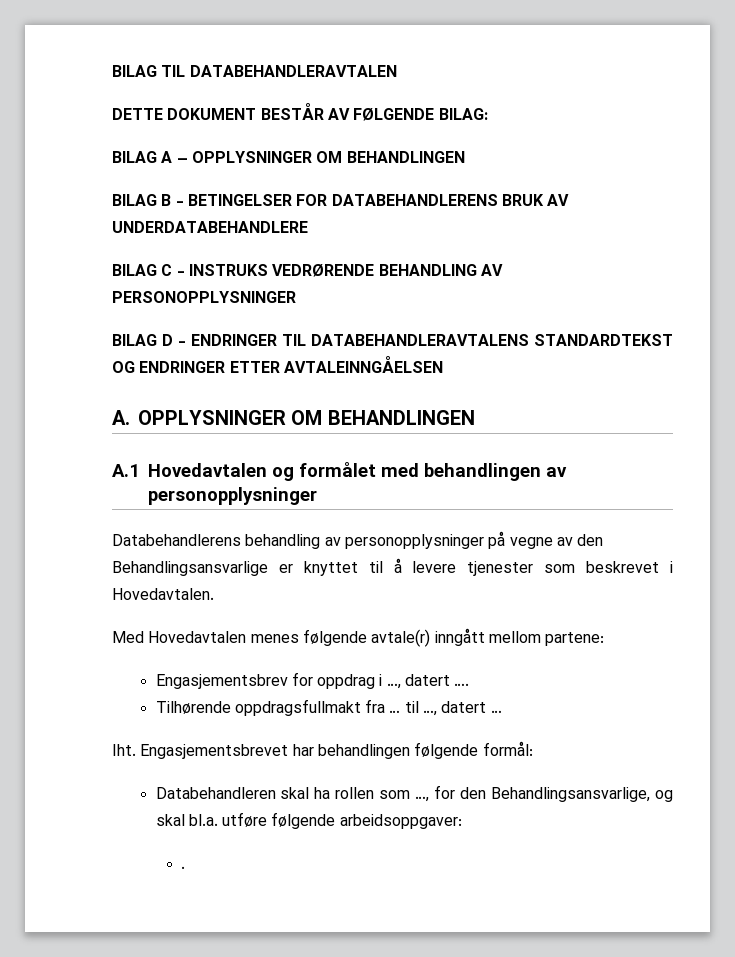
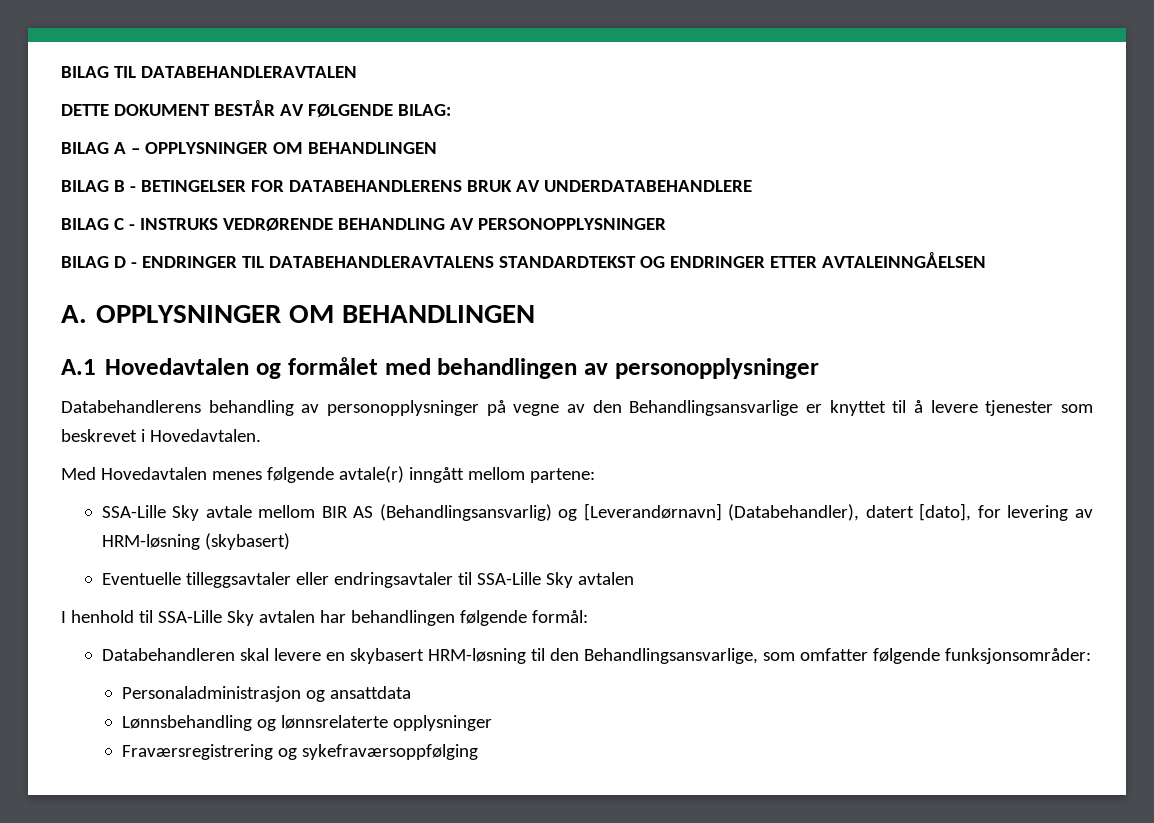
- Engasjementsbrev for oppdrag i …, datert ….
- Tilhørende oppdragsfullmakt fra … til …, datert …
- Iht. Engasjementsbrevet har behandlingen følgende formål:
+ SSA-Lille Sky avtale mellom BIR AS (Behandlingsansvarlig) og [Leverandørnavn] (Databehandler), datert [dato], for levering av HRM-løsning (skybasert)
+ Eventuelle tilleggsavtaler eller endringsavtaler til SSA-Lille Sky avtalen
+ I henhold til SSA-Lille Sky avtalen har behandlingen følgende formål:
- Databehandleren skal ha rollen som …, for den Behandlingsansvarlige, og skal bl.a. utføre følgende arbeidsoppgaver:
- .
+ Databehandleren skal levere en skybasert HRM-løsning til den Behandlingsansvarlige, som omfatter følgende funksjonsområder:
+ Personaladministrasjon og ansattdata
+ Lønnsbehandling og lønnsrelaterte opplysninger
+ Fraværsregistrering og sykefraværsoppfølging

